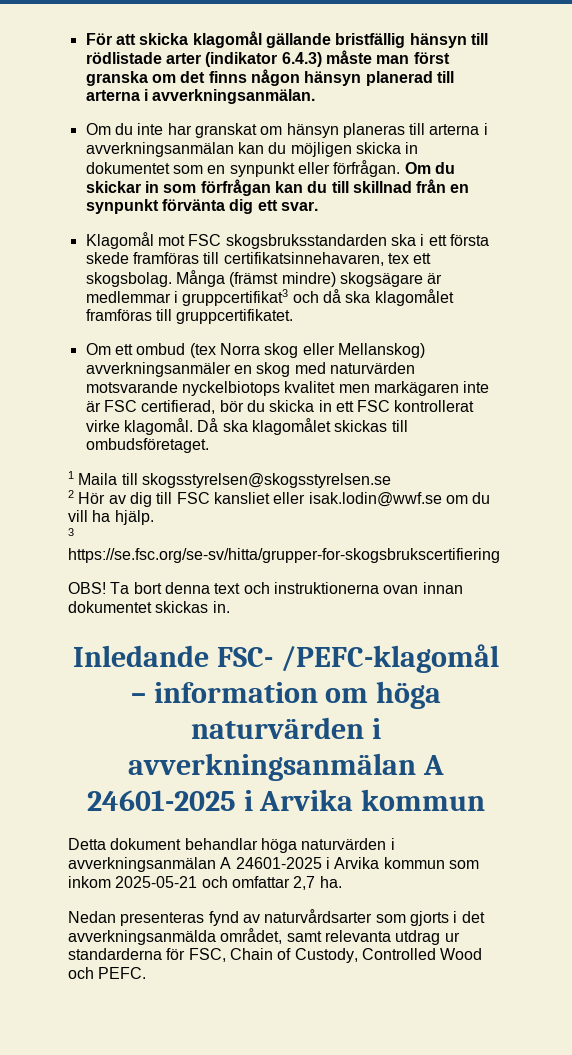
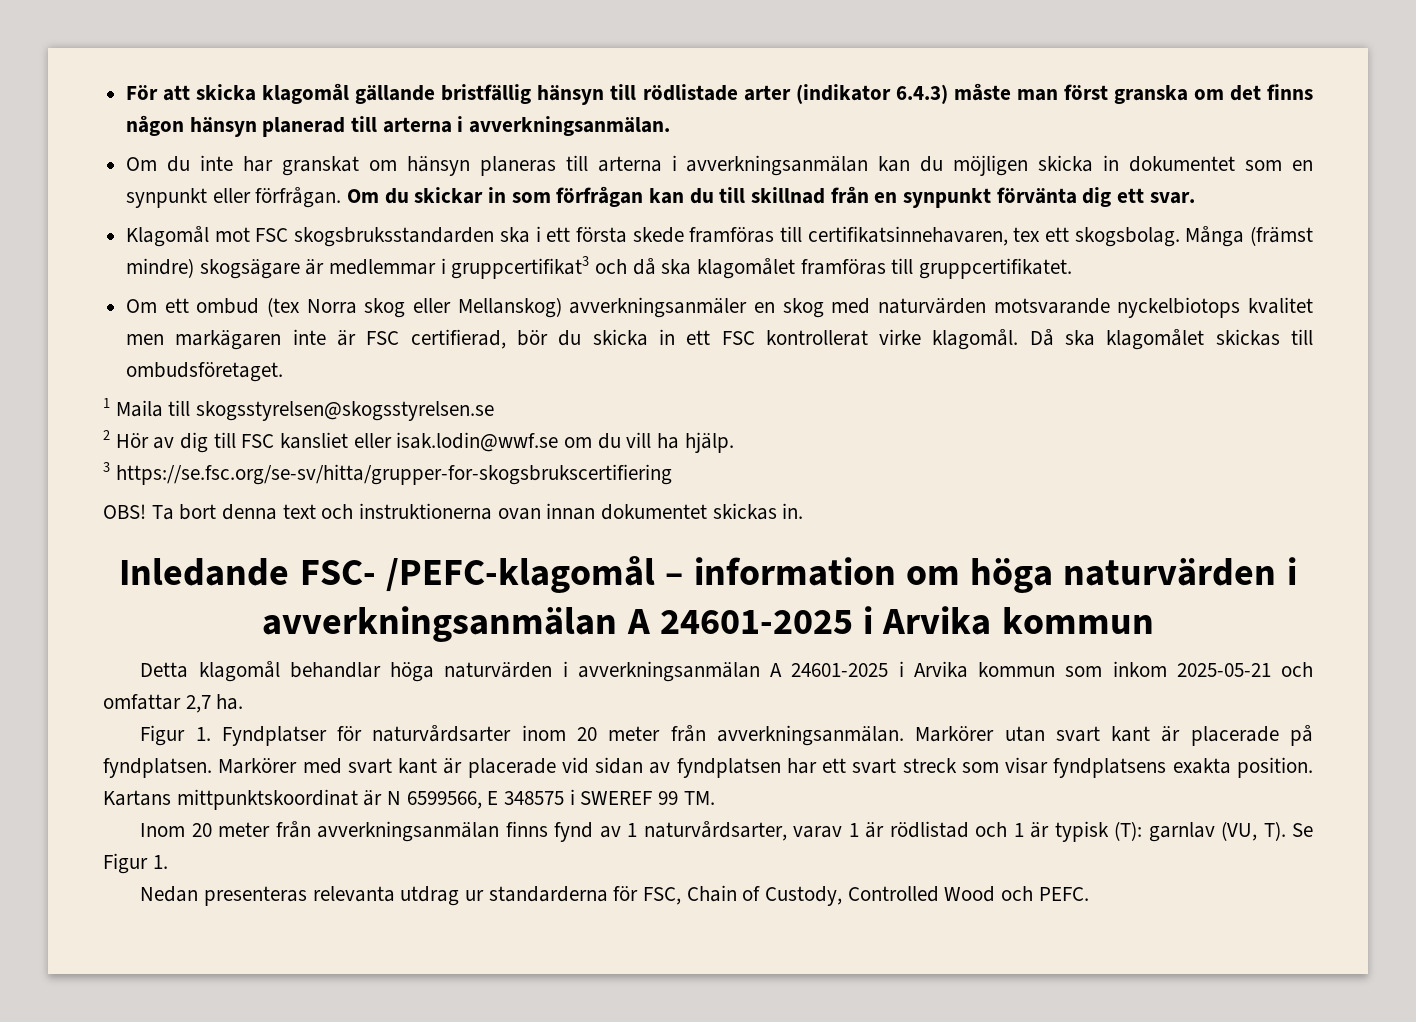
- Detta dokument behandlar höga naturvärden i avverkningsanmälan A 24601-2025 i Arvika kommun som inkom 2025-05-21 och omfattar 2,7 ha.
+ Detta klagomål behandlar höga naturvärden i avverkningsanmälan A 24601-2025 i Arvika kommun som inkom 2025-05-21 och omfattar 2,7 ha.
- Nedan presenteras fynd av naturvårdsarter som gjorts i det avverkningsanmälda området, samt relevanta utdrag ur standarderna för FSC, Chain of Custody, Controlled Wood och PEFC.
+ Figur 1. Fyndplatser för naturvårdsarter inom 20 meter från avverkningsanmälan. Markörer utan svart kant är placerade på fyndplatsen. Markörer med svart kant är placerade vid sidan av fyndplatsen har ett svart streck som visar fyndplatsens exakta position. Kartans mittpunktskoordinat är N 6599566, E 348575 i SWEREF 99 TM.
+ Inom 20 meter från avverkningsanmälan finns fynd av 1 naturvårdsarter, varav 1 är rödlistad och 1 är typisk (T): garnlav (VU, T). Se Figur 1.
+ Nedan presenteras relevanta utdrag ur standarderna för FSC, Chain of Custody, Controlled Wood och PEFC.

